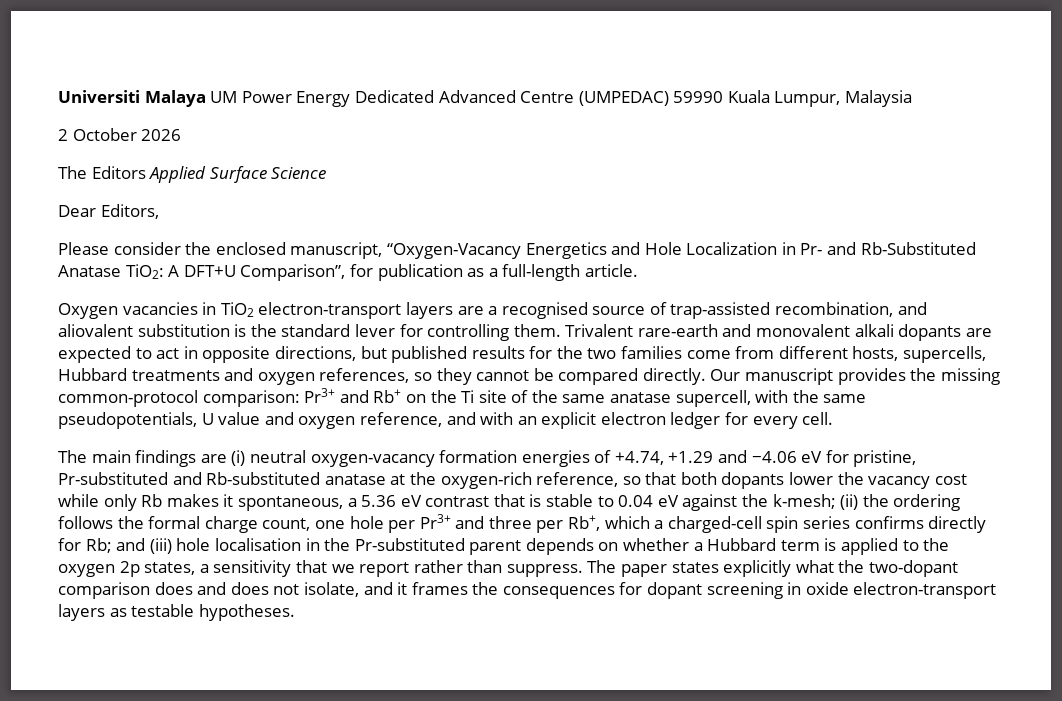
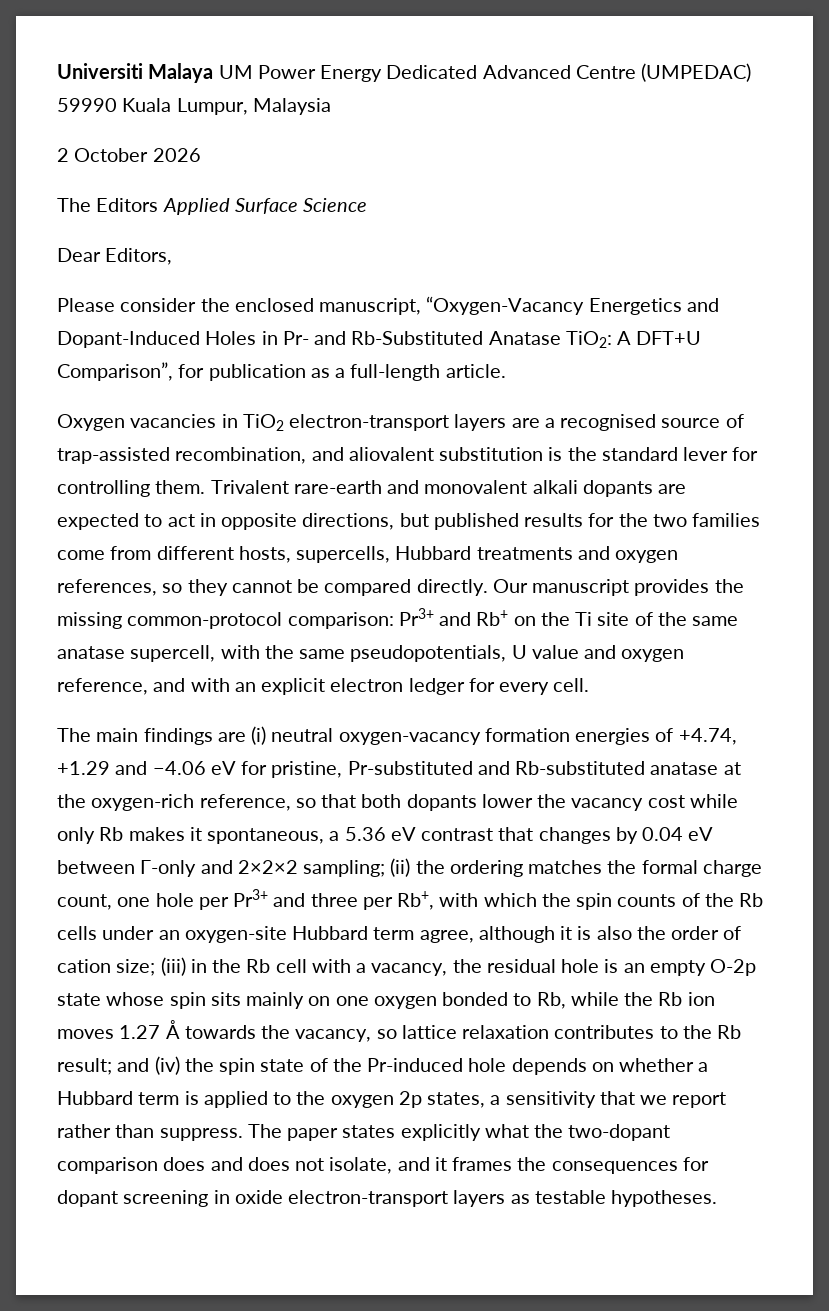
- Please consider the enclosed manuscript, “Oxygen-Vacancy Energetics and Hole Localization in Pr- and Rb-Substituted Anatase TiO2: A DFT+U Comparison”, for publication as a full-length article.
+ Please consider the enclosed manuscript, “Oxygen-Vacancy Energetics and Dopant-Induced Holes in Pr- and Rb-Substituted Anatase TiO2: A DFT+U Comparison”, for publication as a full-length article.
- The main findings are (i) neutral oxygen-vacancy formation energies of +4.74, +1.29 and −4.06 eV for pristine, Pr-substituted and Rb-substituted anatase at the oxygen-rich reference, so that both dopants lower the vacancy cost while only Rb makes it spontaneous, a 5.36 eV contrast that is stable to 0.04 eV against the k-mesh;
+ The main findings are (i) neutral oxygen-vacancy formation energies of +4.74, +1.29 and −4.06 eV for pristine, Pr-substituted and Rb-substituted anatase at the oxygen-rich reference, so that both dopants lower the vacancy cost while only Rb makes it spontaneous, a 5.36 eV contrast that changes by 0.04 eV between Γ-only and 2×2×2 sampling;
- (ii) the ordering follows the formal charge count, one hole per Pr3+ and three per Rb+, which a charged-cell spin series confirms directly for Rb; and (iii) hole localisation in the Pr-substituted parent depends on whether a Hubbard term is applied to the oxygen 2p states, a sensitivity that we report rather than suppress.
+ (ii) the ordering matches the formal charge count, one hole per Pr3+ and three per Rb+, with which the spin counts of the Rb cells under an oxygen-site Hubbard term agree, although it is also the order of cation size; (iii) in the Rb cell with a vacancy, the residual hole is an empty O-2p state whose spin sits mainly on one oxygen bonded to Rb, while the Rb ion moves 1.27 Å towards the vacancy, so lattice relaxation contributes to the Rb result; and (iv) the spin state of the Pr-induced hole depends on whether a Hubbard term is applied to the oxygen 2p states, a sensitivity that we report rather than suppress.

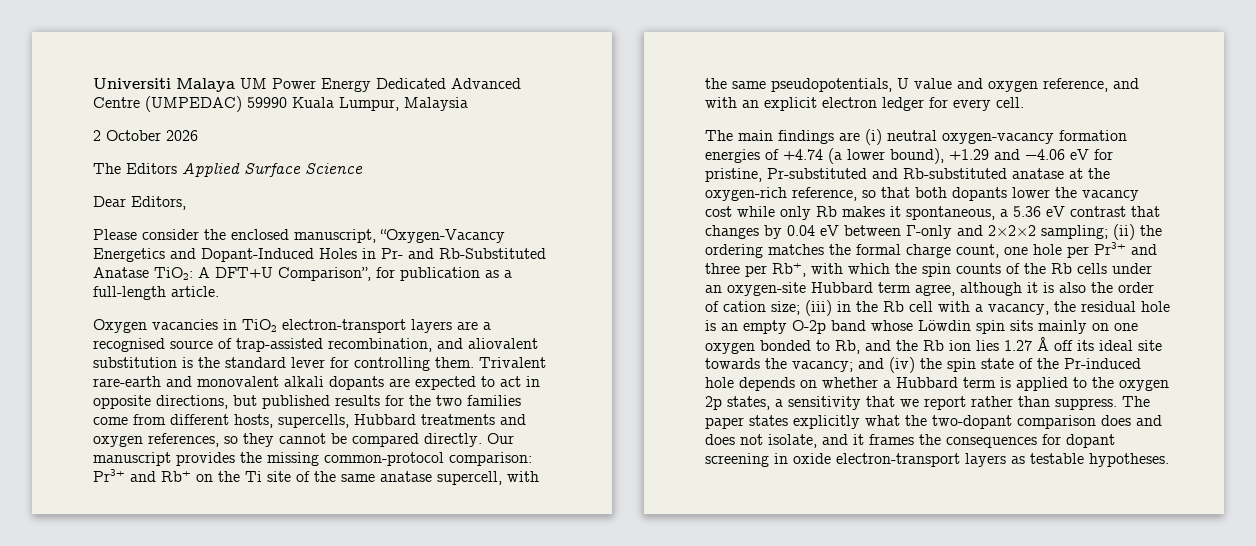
- The main findings are (i) neutral oxygen-vacancy formation energies of +4.74, +1.29 and −4.06 eV for pristine, Pr-substituted and Rb-substituted anatase at the oxygen-rich reference, so that both dopants lower the vacancy cost while only Rb makes it spontaneous, a 5.36 eV contrast that changes by 0.04 eV between Γ-only and 2×2×2 sampling;
+ The main findings are (i) neutral oxygen-vacancy formation energies of +4.74 (a lower bound), +1.29 and −4.06 eV for pristine, Pr-substituted and Rb-substituted anatase at the oxygen-rich reference, so that both dopants lower the vacancy cost while only Rb makes it spontaneous, a 5.36 eV contrast that changes by 0.04 eV between Γ-only and 2×2×2 sampling;
- (iii) in the Rb cell with a vacancy, the residual hole is an empty O-2p state whose spin sits mainly on one oxygen bonded to Rb, while the Rb ion moves 1.27 Å towards the vacancy, so lattice relaxation contributes to the Rb result;
+ (iii) in the Rb cell with a vacancy, the residual hole is an empty O-2p band whose Löwdin spin sits mainly on one oxygen bonded to Rb, and the Rb ion lies 1.27 Å off its ideal site towards the vacancy;

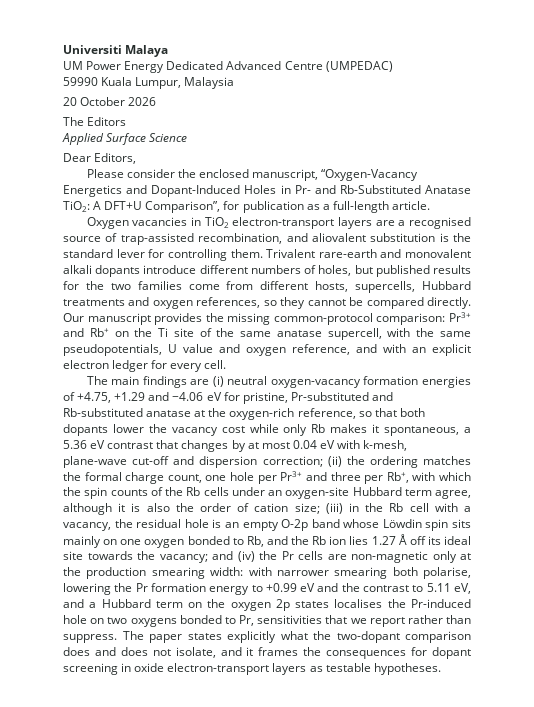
- Universiti Malaya UM Power Energy Dedicated Advanced Centre (UMPEDAC) 59990 Kuala Lumpur, Malaysia
+ Universiti Malaya
+ UM Power Energy Dedicated Advanced Centre (UMPEDAC)
+ 59990 Kuala Lumpur, Malaysia
- 2 October 2026
+ 20 October 2026
- The Editors Applied Surface Science
+ The Editors
+ Applied Surface Science
- Trivalent rare-earth and monovalent alkali dopants are expected to act in opposite directions, but published results for the two families come from different hosts, supercells, Hubbard treatments and oxygen references, so they cannot be compared directly.
+ Trivalent rare-earth and monovalent alkali dopants introduce different numbers of holes, but published results for the two families come from different hosts, supercells, Hubbard treatments and oxygen references, so they cannot be compared directly.
- The main findings are (i) neutral oxygen-vacancy formation energies of +4.74 (a lower bound), +1.29 and −4.06 eV for pristine, Pr-substituted and Rb-substituted anatase at the oxygen-rich reference, so that both dopants lower the vacancy cost while only Rb makes it spontaneous, a 5.36 eV contrast that changes by 0.04 eV between Γ-only and 2×2×2 sampling;
+ The main findings are (i) neutral oxygen-vacancy formation energies of +4.75, +1.29 and −4.06 eV for pristine, Pr-substituted and Rb-substituted anatase at the oxygen-rich reference, so that both dopants lower the vacancy cost while only Rb makes it spontaneous, a 5.36 eV contrast that changes by at most 0.04 eV with k-mesh, plane-wave cut-off and dispersion correction;
- and (iv) the spin state of the Pr-induced hole depends on whether a Hubbard term is applied to the oxygen 2p states, a sensitivity that we report rather than suppress.
+ and (iv) the Pr cells are non-magnetic only at the production smearing width: with narrower smearing both polarise, lowering the Pr formation energy to +0.99 eV and the contrast to 5.11 eV, and a Hubbard term on the oxygen 2p states localises the Pr-induced hole on two oxygens bonded to Pr, sensitivities that we report rather than suppress.

